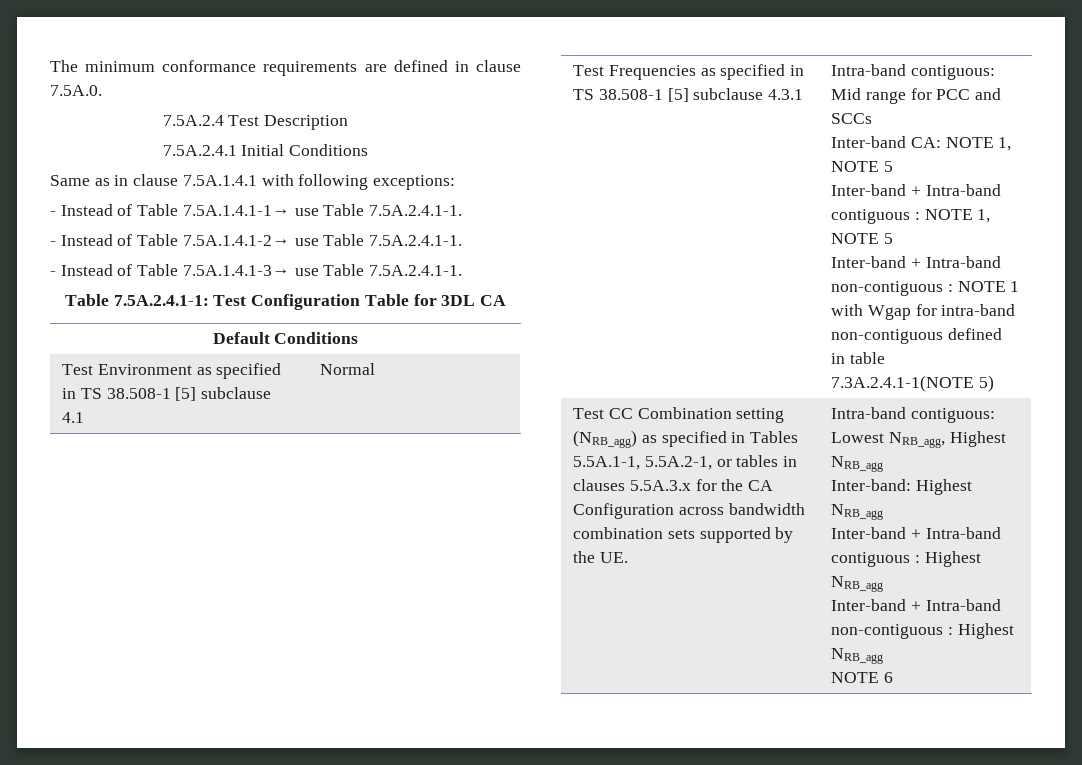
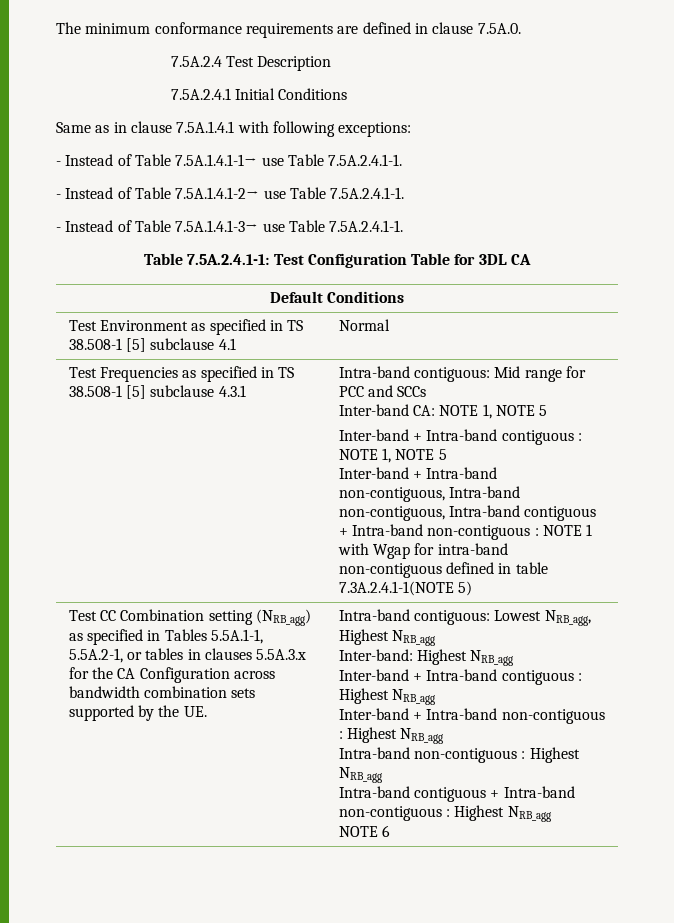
- Inter-band + Intra-band non-contiguous : NOTE 1 with Wgap for intra-band non-contiguous defined in table 7.3A.2.4.1-1(NOTE 5)
+ Inter-band + Intra-band non-contiguous, Intra-band non-contiguous, Intra-band contiguous + Intra-band non-contiguous : NOTE 1 with Wgap for intra-band non-contiguous defined in table 7.3A.2.4.1-1(NOTE 5)
  Inter-band + Intra-band non-contiguous : Highest NRB_agg
+ Intra-band non-contiguous : Highest NRB_agg
+ Intra-band contiguous + Intra-band non-contiguous : Highest NRB_agg

